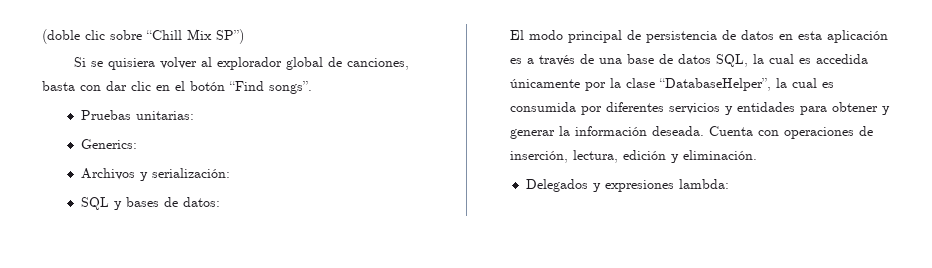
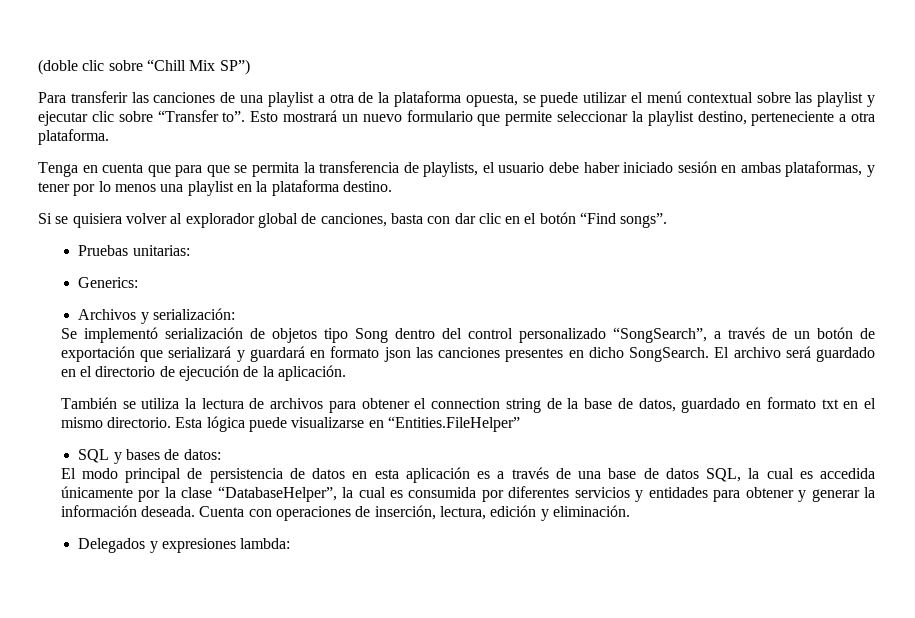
+ Para transferir las canciones de una playlist a otra de la plataforma opuesta, se puede utilizar el menú contextual sobre las playlist y ejecutar clic sobre “Transfer to”. Esto mostrará un nuevo formulario que permite seleccionar la playlist destino, perteneciente a otra plataforma.
+ Tenga en cuenta que para que se permita la transferencia de playlists, el usuario debe haber iniciado sesión en ambas plataformas, y tener por lo menos una playlist en la plataforma destino.
+ Se implementó serialización de objetos tipo Song dentro del control personalizado “SongSearch”, a través de un botón de exportación que serializará y guardará en formato json las canciones presentes en dicho SongSearch. El archivo será guardado en el directorio de ejecución de la aplicación.
+ También se utiliza la lectura de archivos para obtener el connection string de la base de datos, guardado en formato txt en el mismo directorio. Esta lógica puede visualizarse en “Entities.FileHelper”

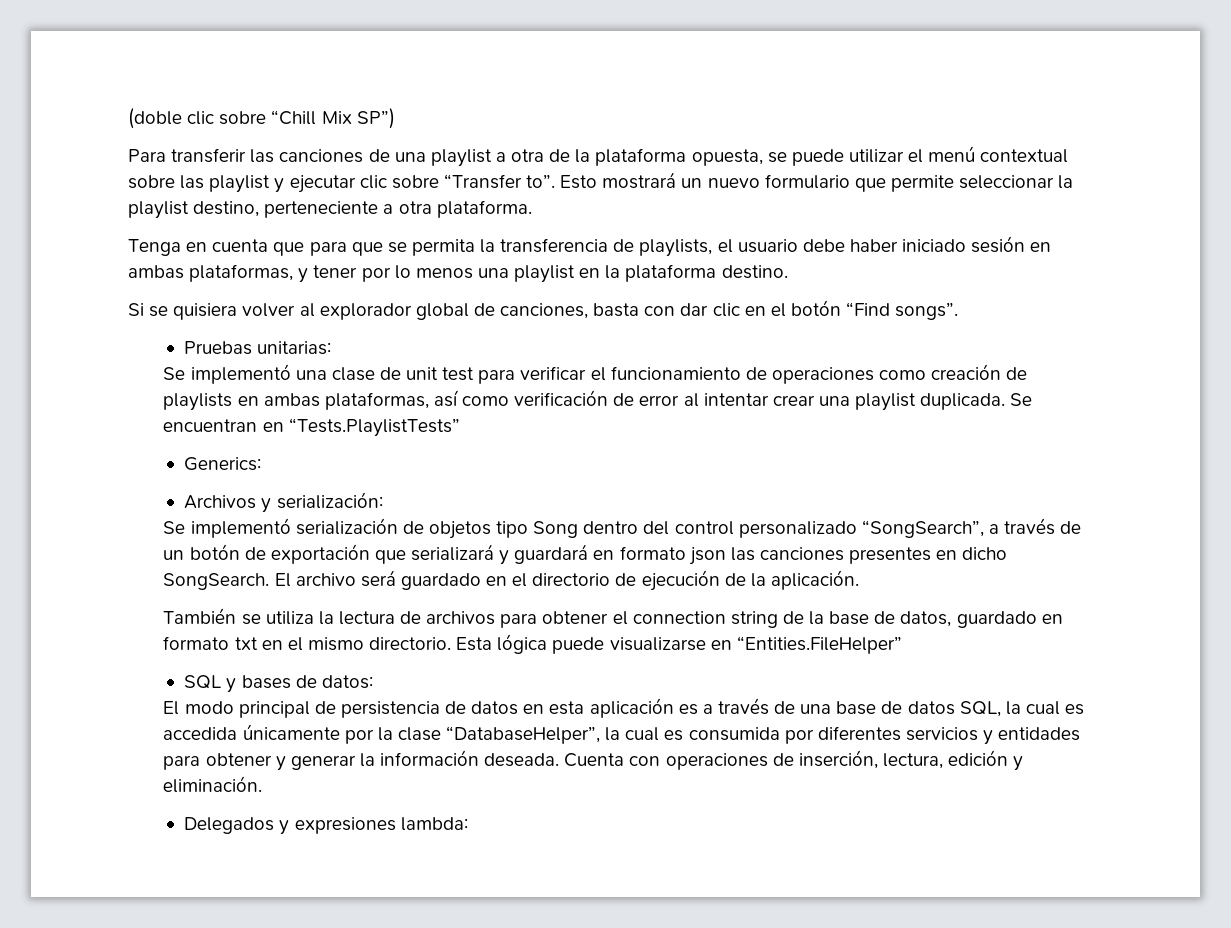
+ Se implementó una clase de unit test para verificar el funcionamiento de operaciones como creación de playlists en ambas plataformas, así como verificación de error al intentar crear una playlist duplicada. Se encuentran en “Tests.PlaylistTests”

